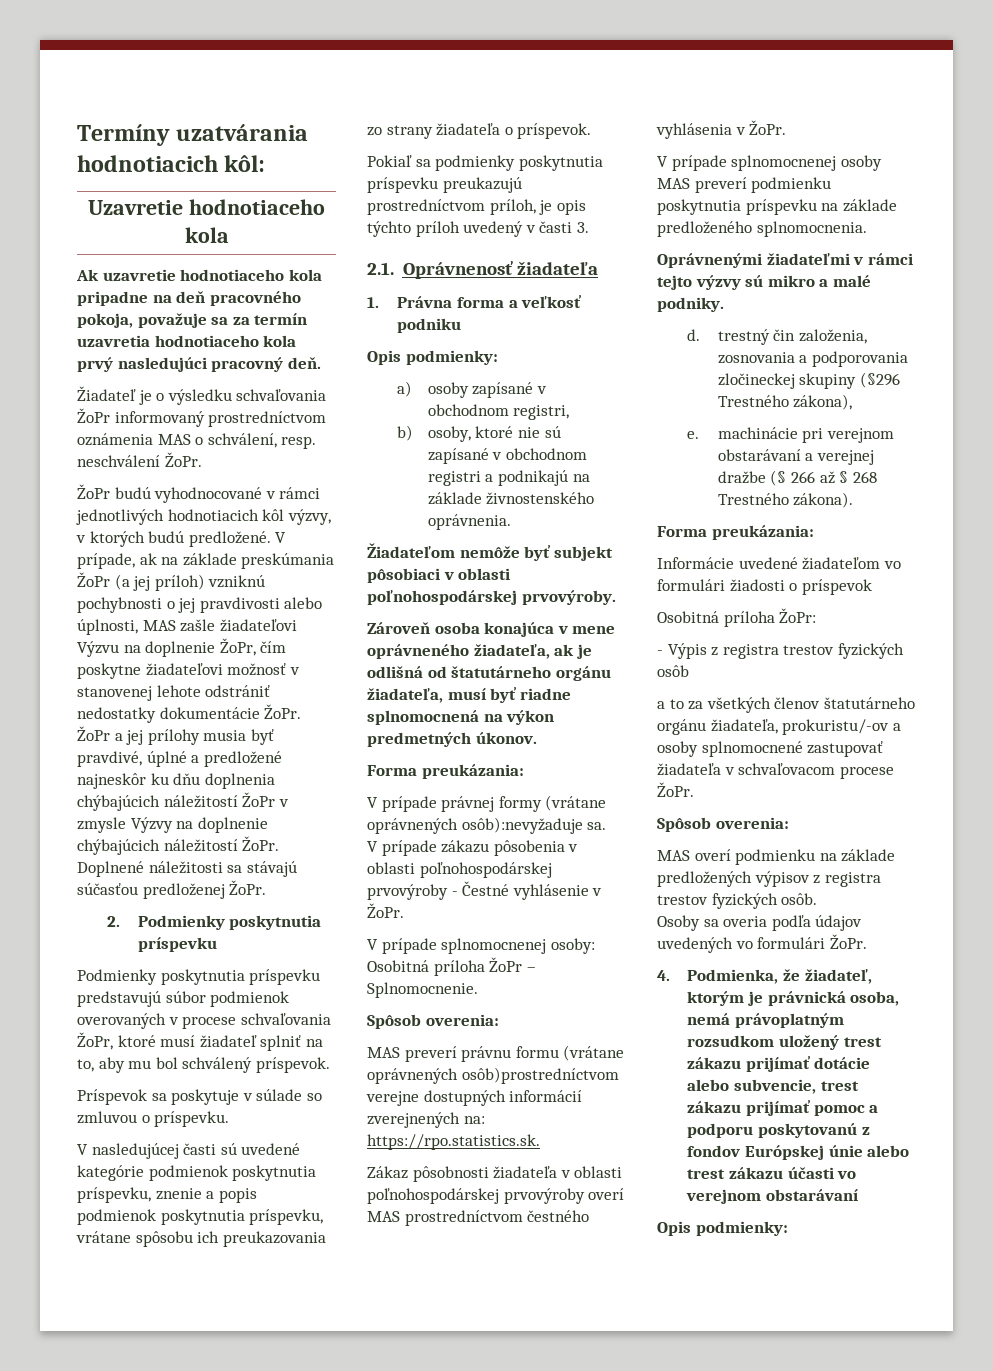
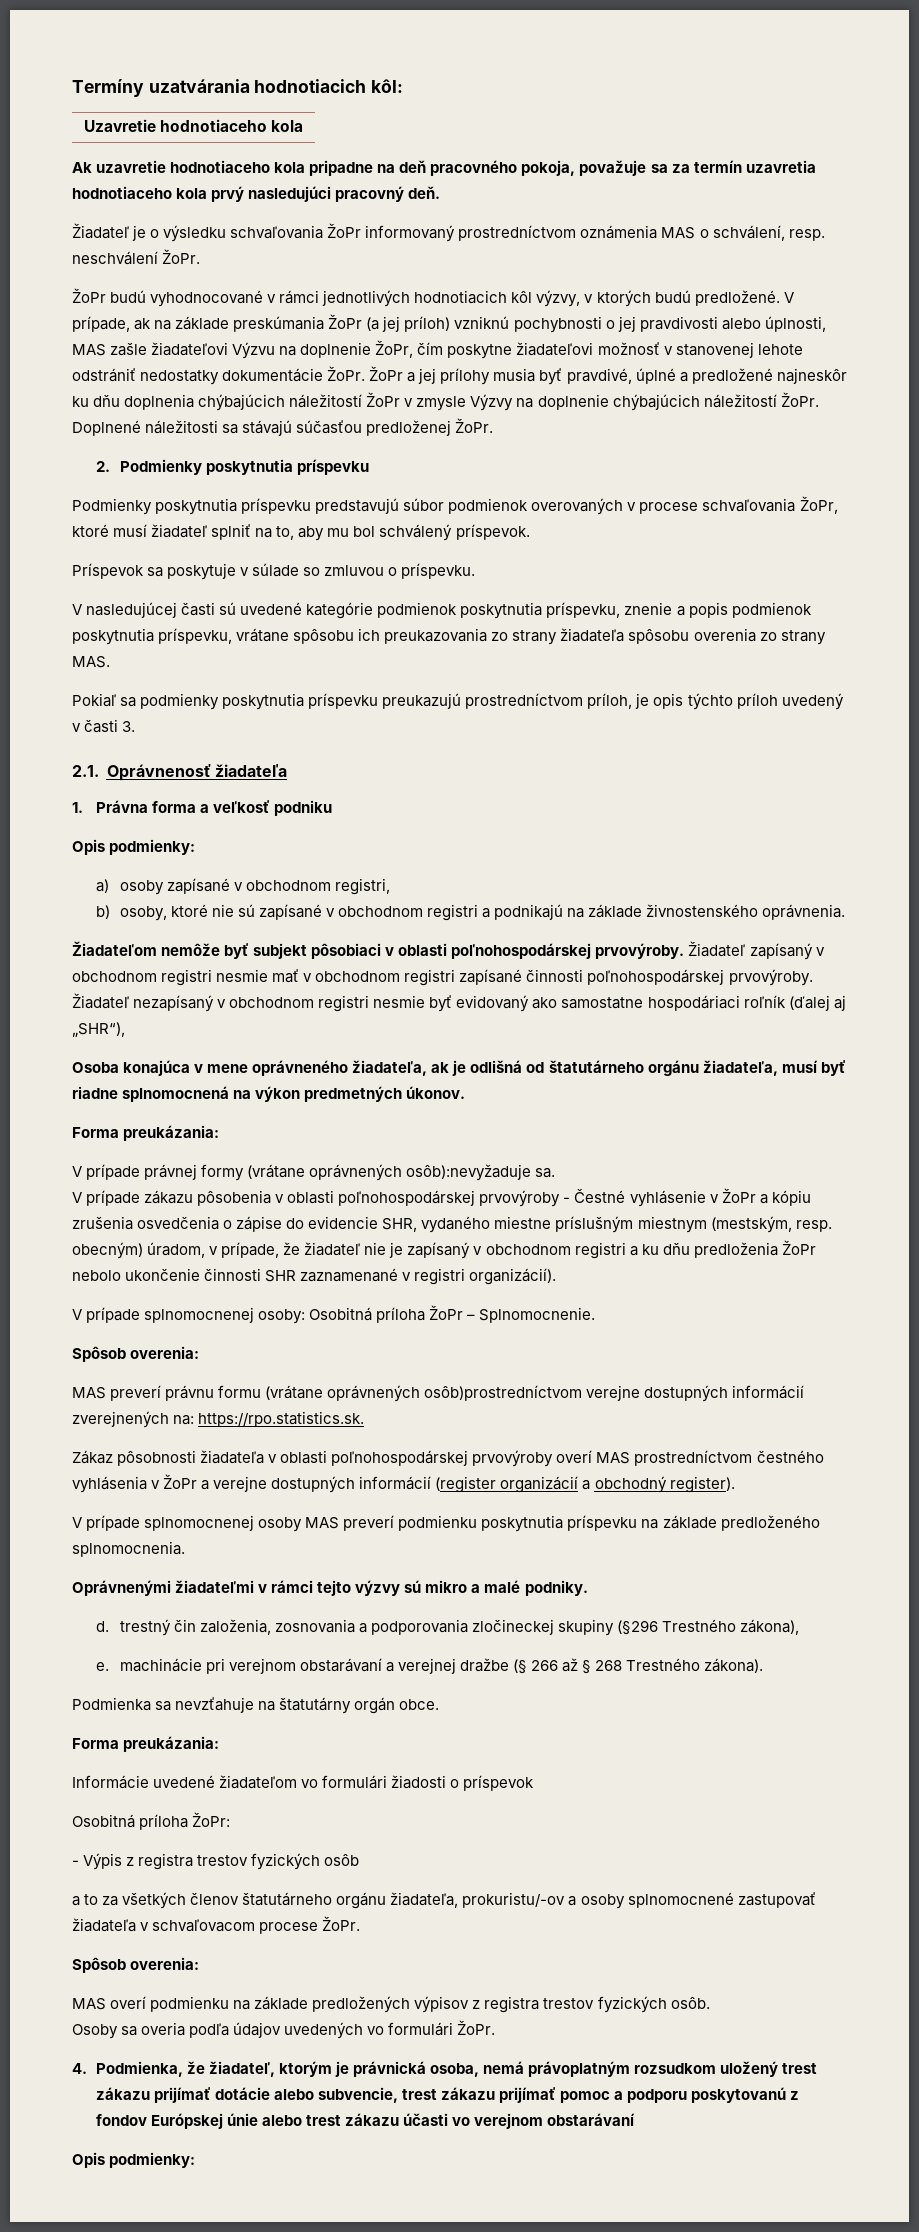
- V nasledujúcej časti sú uvedené kategórie podmienok poskytnutia príspevku, znenie a popis podmienok poskytnutia príspevku, vrátane spôsobu ich preukazovania zo strany žiadateľa o príspevok.
+ V nasledujúcej časti sú uvedené kategórie podmienok poskytnutia príspevku, znenie a popis podmienok poskytnutia príspevku, vrátane spôsobu ich preukazovania zo strany žiadateľa spôsobu overenia zo strany MAS.
- Žiadateľom nemôže byť subjekt pôsobiaci v oblasti poľnohospodárskej prvovýroby.
- Zároveň osoba konajúca v mene oprávneného žiadateľa, ak je odlišná od štatutárneho orgánu žiadateľa, musí byť riadne splnomocnená na výkon predmetných úkonov.
+ Žiadateľom nemôže byť subjekt pôsobiaci v oblasti poľnohospodárskej prvovýroby. Žiadateľ zapísaný v obchodnom registri nesmie mať v obchodnom registri zapísané činnosti poľnohospodárskej prvovýroby. Žiadateľ nezapísaný v obchodnom registri nesmie byť evidovaný ako samostatne hospodáriaci roľník (ďalej aj „SHR“),
+ Osoba konajúca v mene oprávneného žiadateľa, ak je odlišná od štatutárneho orgánu žiadateľa, musí byť riadne splnomocnená na výkon predmetných úkonov.
- V prípade zákazu pôsobenia v oblasti poľnohospodárskej prvovýroby - Čestné vyhlásenie v ŽoPr.
+ V prípade zákazu pôsobenia v oblasti poľnohospodárskej prvovýroby - Čestné vyhlásenie v ŽoPr a kópiu zrušenia osvedčenia o zápise do evidencie SHR, vydaného miestne príslušným miestnym (mestským, resp. obecným) úradom, v prípade, že žiadateľ nie je zapísaný v obchodnom registri a ku dňu predloženia ŽoPr nebolo ukončenie činnosti SHR zaznamenané v registri organizácií).
- Zákaz pôsobnosti žiadateľa v oblasti poľnohospodárskej prvovýroby overí MAS prostredníctvom čestného vyhlásenia v ŽoPr.
+ Zákaz pôsobnosti žiadateľa v oblasti poľnohospodárskej prvovýroby overí MAS prostredníctvom čestného vyhlásenia v ŽoPr a verejne dostupných informácií (register organizácií a obchodný register).
+ Podmienka sa nevzťahuje na štatutárny orgán obce.

